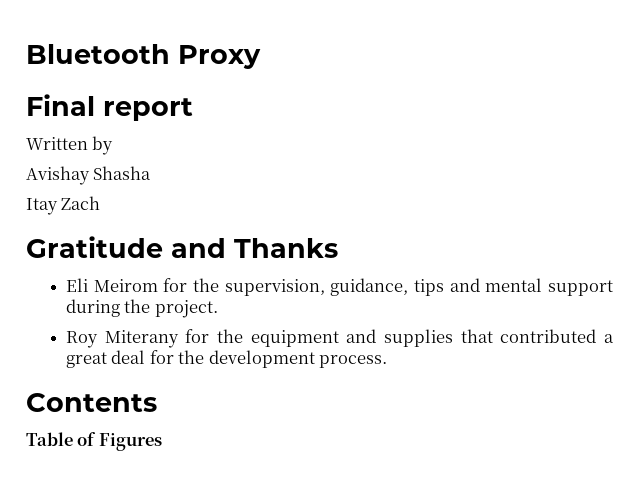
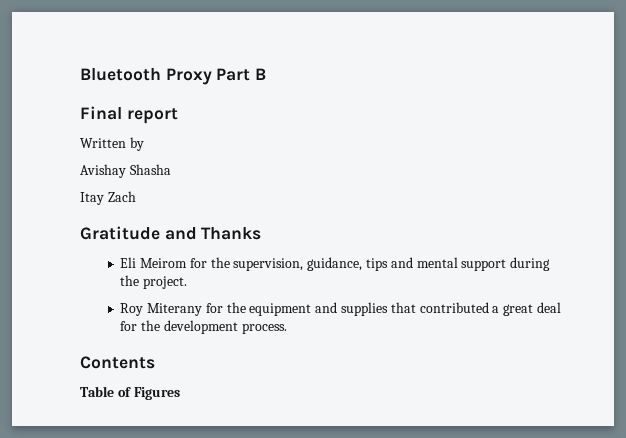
- Bluetooth Proxy
+ Bluetooth Proxy Part B

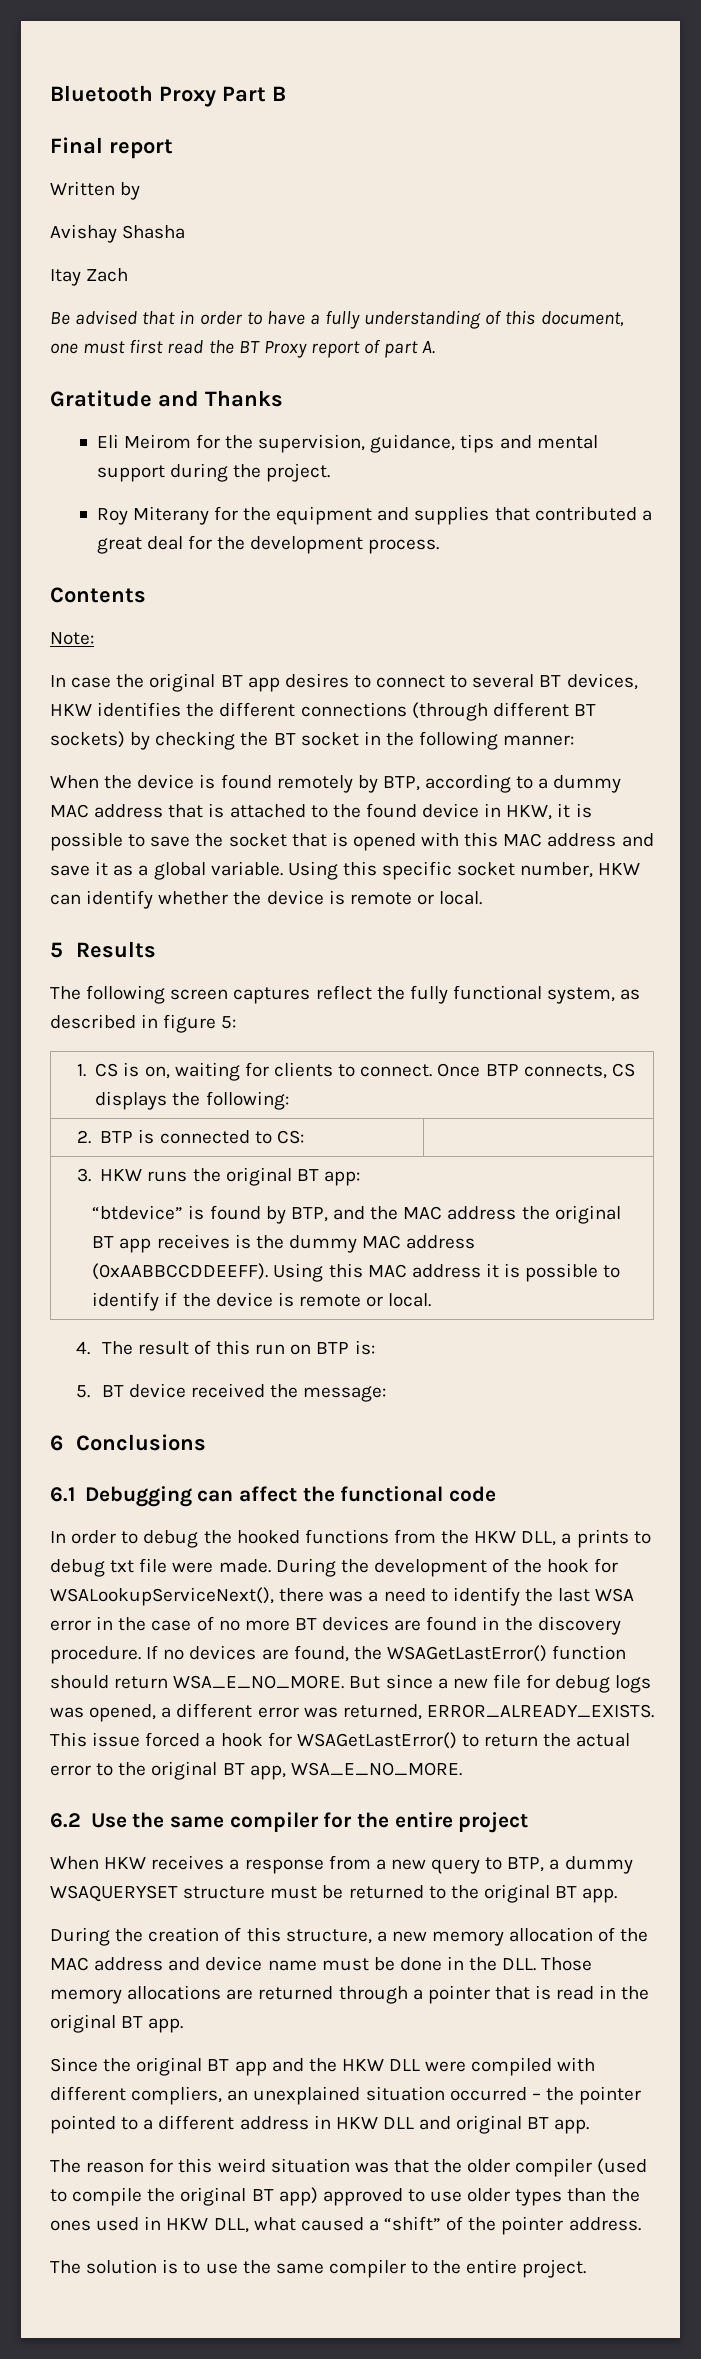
+ Be advised that in order to have a fully understanding of this document, one must first read the BT Proxy report of part A.
- Table of Figures
+ Note:
+ In case the original BT app desires to connect to several BT devices, HKW identifies the different connections (through different BT sockets) by checking the BT socket in the following manner:
+ When the device is found remotely by BTP, according to a dummy MAC address that is attached to the found device in HKW, it is possible to save the socket that is opened with this MAC address and save it as a global variable. Using this specific socket number, HKW can identify whether the device is remote or local.
+ 5 Results
+ The following screen captures reflect the fully functional system, as described in figure 5:
+ 1. CS is on, waiting for clients to connect. Once BTP connects, CS displays the following:
+ 2. BTP is connected to CS: |
+ 3. HKW runs the original BT app:
+ “btdevice” is found by BTP, and the MAC address the original BT app receives is the dummy MAC address (0xAABBCCDDEEFF). Using this MAC address it is possible to identify if the device is remote or local.
+ 4. The result of this run on BTP is:
+ 5. BT device received the message:
+ 6 Conclusions
+ 6.1 Debugging can affect the functional code
+ In order to debug the hooked functions from the HKW DLL, a prints to debug txt file were made. During the development of the hook for WSALookupServiceNext(), there was a need to identify the last WSA error in the case of no more BT devices are found in the discovery procedure. If no devices are found, the WSAGetLastError() function should return WSA_E_NO_MORE. But since a new file for debug logs was opened, a different error was returned, ERROR_ALREADY_EXISTS. This issue forced a hook for WSAGetLastError() to return the actual error to the original BT app, WSA_E_NO_MORE.
+ 6.2 Use the same compiler for the entire project
+ When HKW receives a response from a new query to BTP, a dummy WSAQUERYSET structure must be returned to the original BT app.
+ During the creation of this structure, a new memory allocation of the MAC address and device name must be done in the DLL. Those memory allocations are returned through a pointer that is read in the original BT app.
+ Since the original BT app and the HKW DLL were compiled with different compliers, an unexplained situation occurred – the pointer pointed to a different address in HKW DLL and original BT app.
+ The reason for this weird situation was that the older compiler (used to compile the original BT app) approved to use older types than the ones used in HKW DLL, what caused a “shift” of the pointer address.
+ The solution is to use the same compiler to the entire project.

